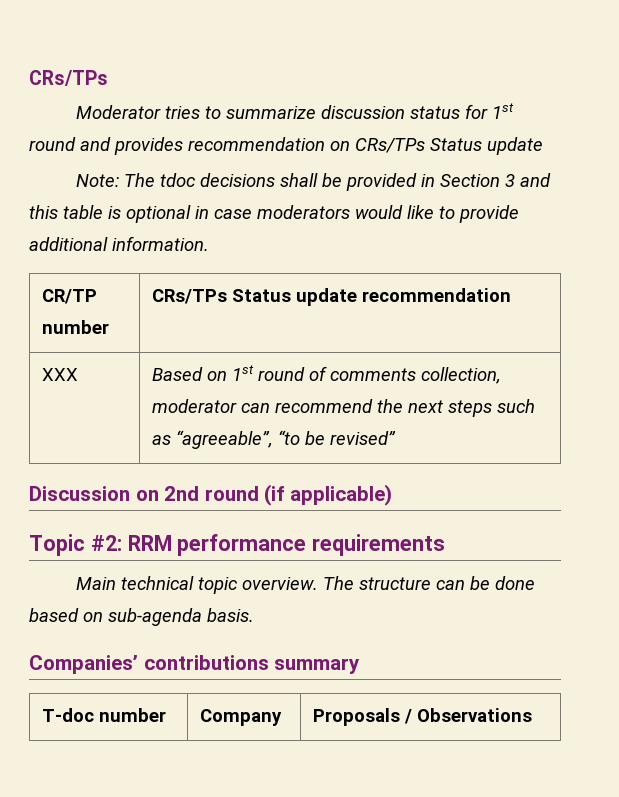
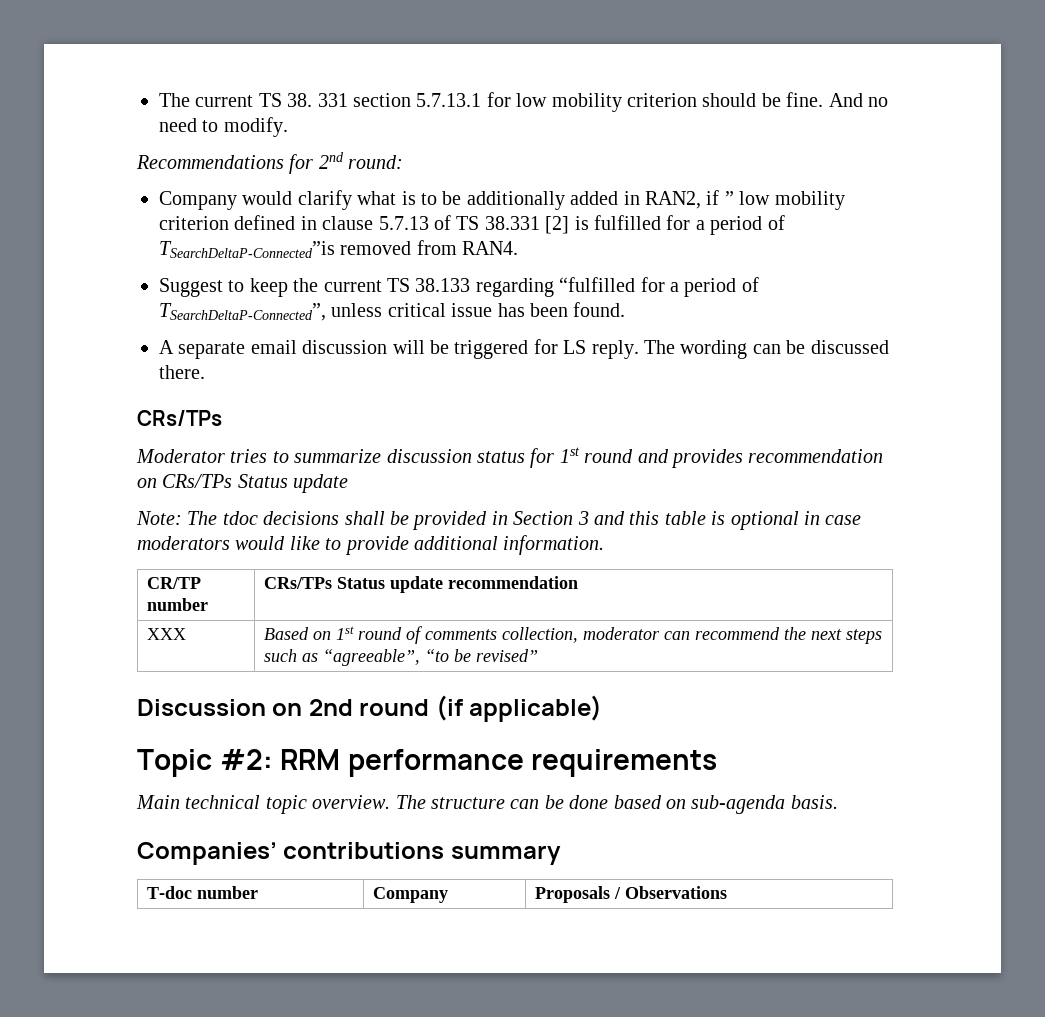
+ The current TS 38. 331 section 5.7.13.1 for low mobility criterion should be fine. And no need to modify.
+ Recommendations for 2nd round:
+ Company would clarify what is to be additionally added in RAN2, if ” low mobility criterion defined in clause 5.7.13 of TS 38.331 [2] is fulfilled for a period of TSearchDeltaP-Connected”is removed from RAN4.
+ Suggest to keep the current TS 38.133 regarding “fulfilled for a period of TSearchDeltaP-Connected”, unless critical issue has been found.
+ A separate email discussion will be triggered for LS reply. The wording can be discussed there.

